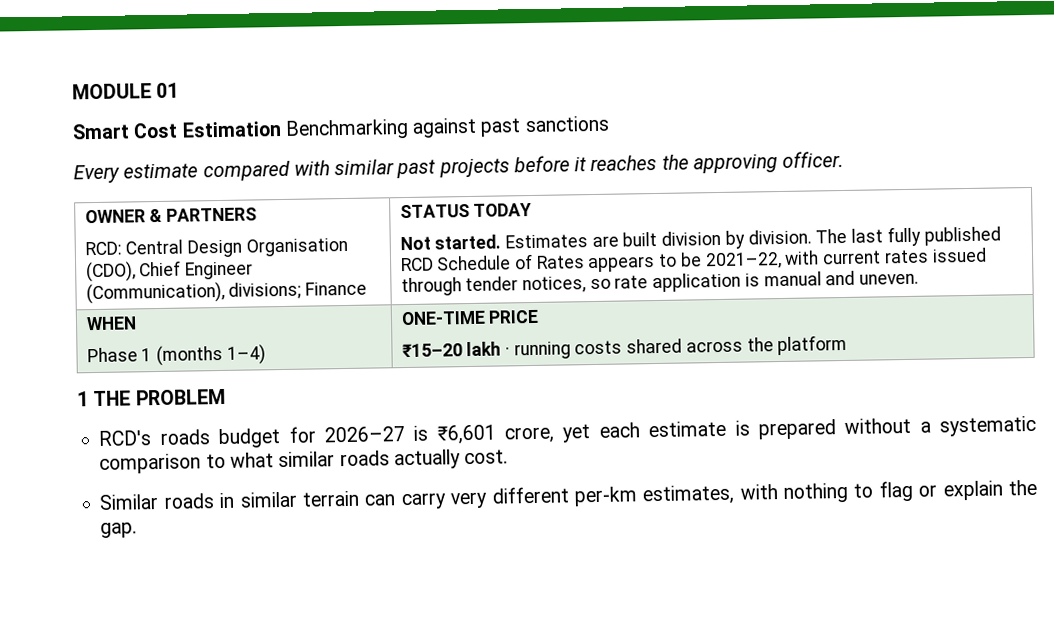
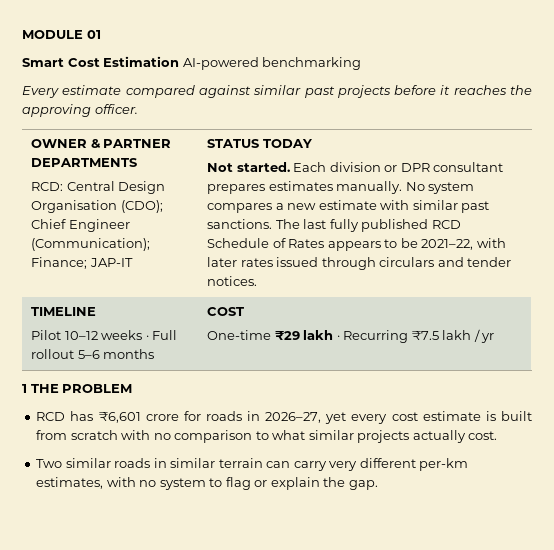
- Smart Cost Estimation Benchmarking against past sanctions
+ Smart Cost Estimation AI-powered benchmarking
- Every estimate compared with similar past projects before it reaches the approving officer.
+ Every estimate compared against similar past projects before it reaches the approving officer.
- OWNER & PARTNERS
+ OWNER & PARTNER DEPARTMENTS
- RCD: Central Design Organisation (CDO), Chief Engineer (Communication), divisions; Finance
+ RCD: Central Design Organisation (CDO); Chief Engineer (Communication); Finance; JAP-IT
- Estimates are built division by division.
+ Each division or DPR consultant prepares estimates manually. No system compares a new estimate with similar past sanctions.
- The last fully published RCD Schedule of Rates appears to be 2021–22, with current rates issued through tender notices, so rate application is manual and uneven.
- WHEN
- Phase 1 (months 1–4) | ONE-TIME PRICE
- ₹15–20 lakh · running costs shared across the platform
+ The last fully published RCD Schedule of Rates appears to be 2021–22, with later rates issued through circulars and tender notices.
+ TIMELINE
+ Pilot 10–12 weeks · Full rollout 5–6 months | COST
+ One-time ₹29 lakh · Recurring ₹7.5 lakh / yr
  1 THE PROBLEM
- RCD's roads budget for 2026–27 is ₹6,601 crore, yet each estimate is prepared without a systematic comparison to what similar roads actually cost.
+ RCD has ₹6,601 crore for roads in 2026–27, yet every cost estimate is built from scratch with no comparison to what similar projects actually cost.
- Similar roads in similar terrain can carry very different per-km estimates, with nothing to flag or explain the gap.
+ Two similar roads in similar terrain can carry very different per-km estimates, with no system to flag or explain the gap.

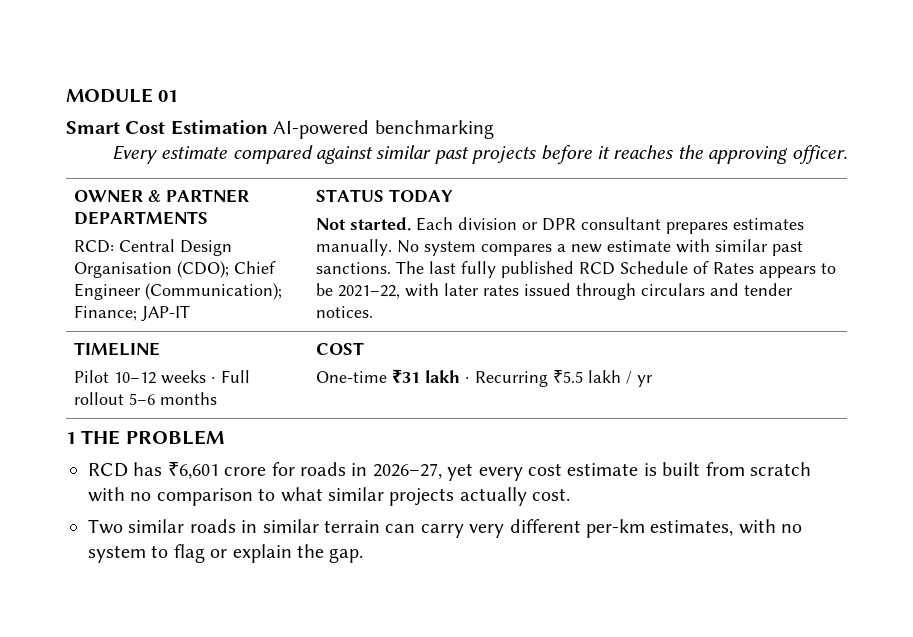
  TIMELINE
  Pilot 10–12 weeks · Full rollout 5–6 months | COST
- One-time ₹29 lakh · Recurring ₹7.5 lakh / yr
+ One-time ₹31 lakh · Recurring ₹5.5 lakh / yr

